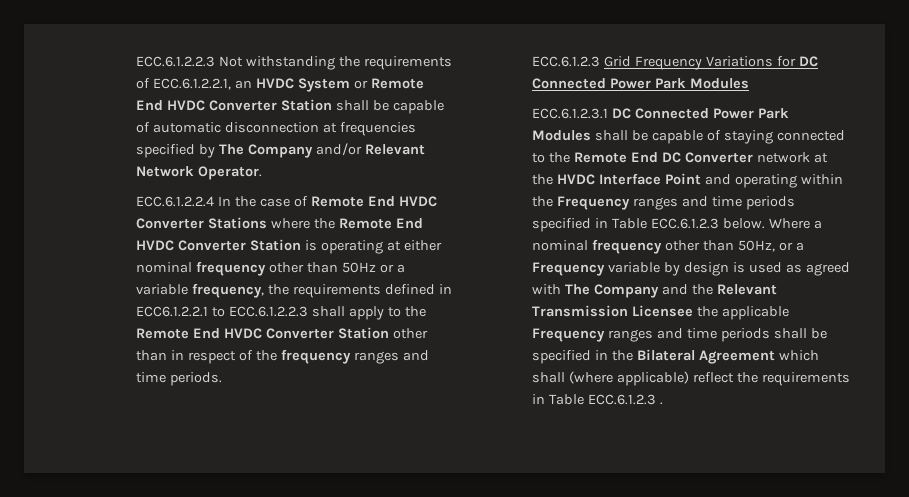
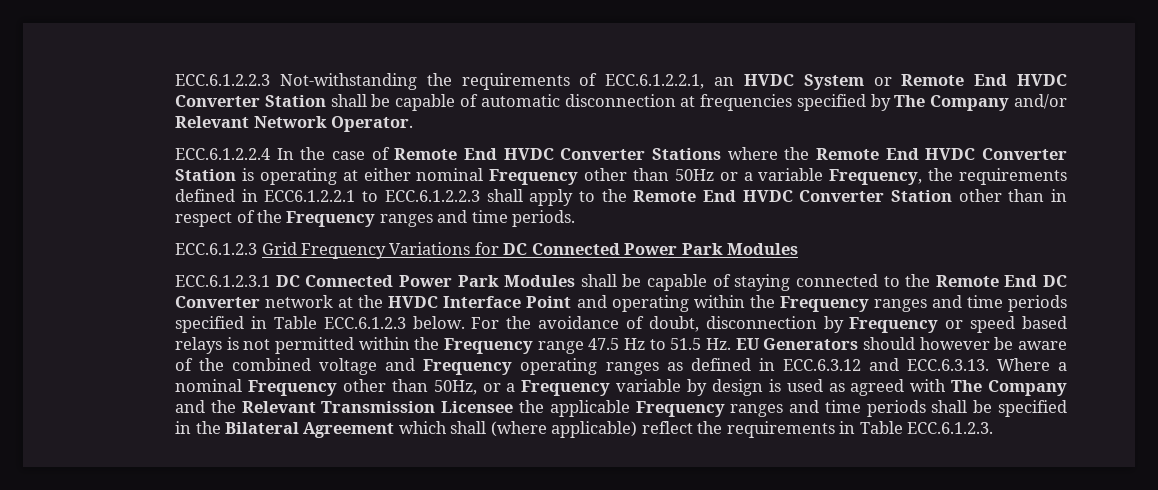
- ECC.6.1.2.2.3 Not withstanding the requirements of ECC.6.1.2.2.1, an HVDC System or Remote End HVDC Converter Station shall be capable of automatic disconnection at frequencies specified by The Company and/or Relevant Network Operator.
+ ECC.6.1.2.2.3 Not-withstanding the requirements of ECC.6.1.2.2.1, an HVDC System or Remote End HVDC Converter Station shall be capable of automatic disconnection at frequencies specified by The Company and/or Relevant Network Operator.
- ECC.6.1.2.2.4 In the case of Remote End HVDC Converter Stations where the Remote End HVDC Converter Station is operating at either nominal frequency other than 50Hz or a variable frequency, the requirements defined in ECC6.1.2.2.1 to ECC.6.1.2.2.3 shall apply to the Remote End HVDC Converter Station other than in respect of the frequency ranges and time periods.
+ ECC.6.1.2.2.4 In the case of Remote End HVDC Converter Stations where the Remote End HVDC Converter Station is operating at either nominal Frequency other than 50Hz or a variable Frequency, the requirements defined in ECC6.1.2.2.1 to ECC.6.1.2.2.3 shall apply to the Remote End HVDC Converter Station other than in respect of the Frequency ranges and time periods.
- Where a nominal frequency other than 50Hz, or a Frequency variable by design is used as agreed with The Company and the Relevant Transmission Licensee the applicable Frequency ranges and time periods shall be specified in the Bilateral Agreement which shall (where applicable) reflect the requirements in Table ECC.6.1.2.3 .
+ For the avoidance of doubt, disconnection by Frequency or speed based relays is not permitted within the Frequency range 47.5 Hz to 51.5 Hz. EU Generators should however be aware of the combined voltage and Frequency operating ranges as defined in ECC.6.3.12 and ECC.6.3.13. Where a nominal Frequency other than 50Hz, or a Frequency variable by design is used as agreed with The Company and the Relevant Transmission Licensee the applicable Frequency ranges and time periods shall be specified in the Bilateral Agreement which shall (where applicable) reflect the requirements in Table ECC.6.1.2.3.

